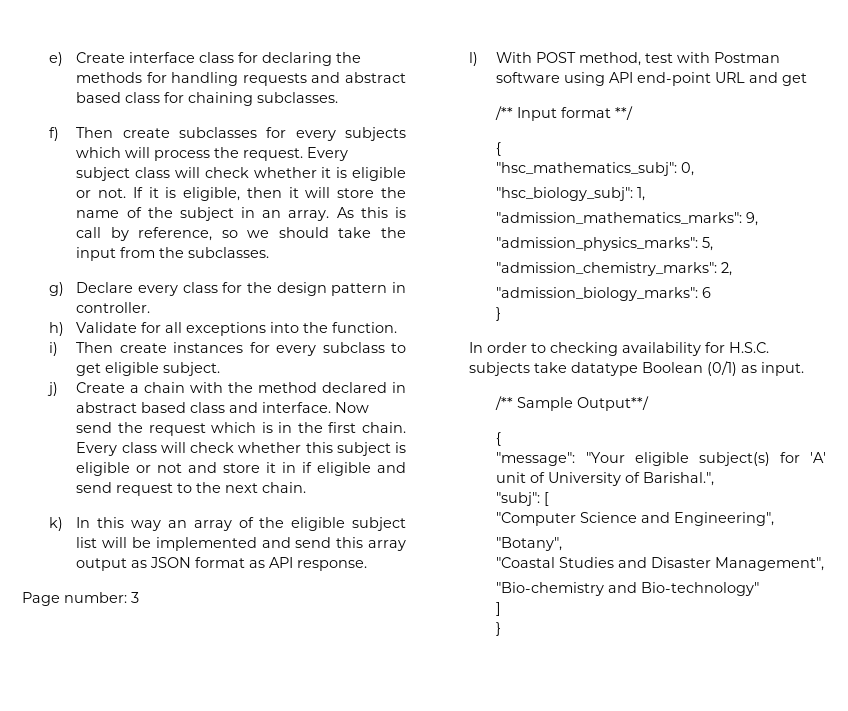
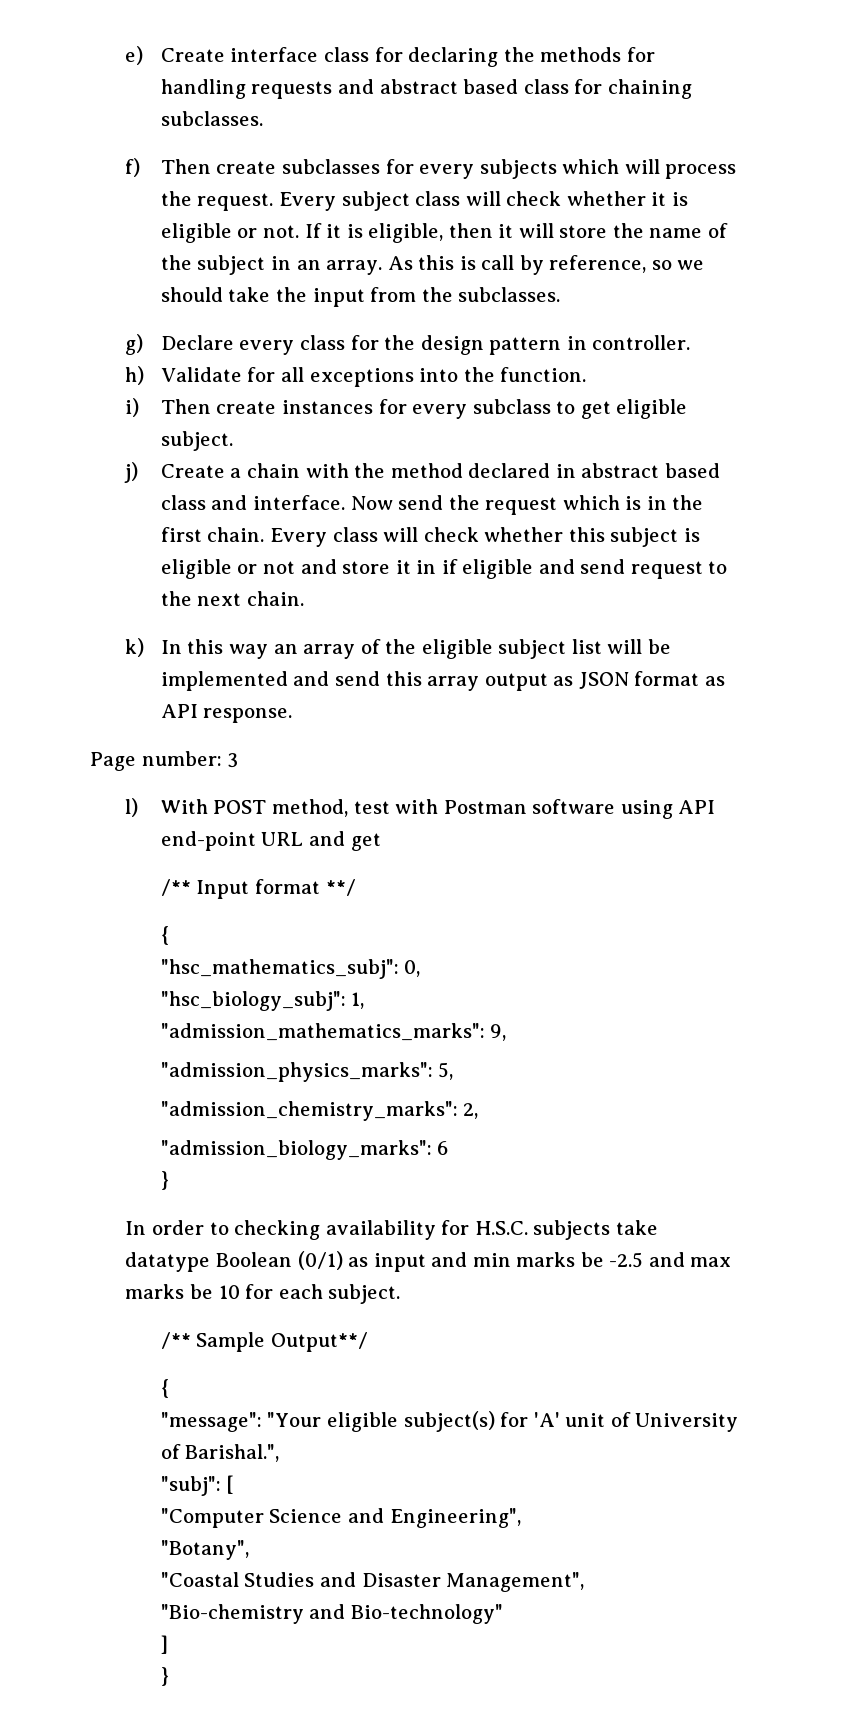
- In order to checking availability for H.S.C. subjects take datatype Boolean (0/1) as input.
+ In order to checking availability for H.S.C. subjects take datatype Boolean (0/1) as input and min marks be -2.5 and max marks be 10 for each subject.

